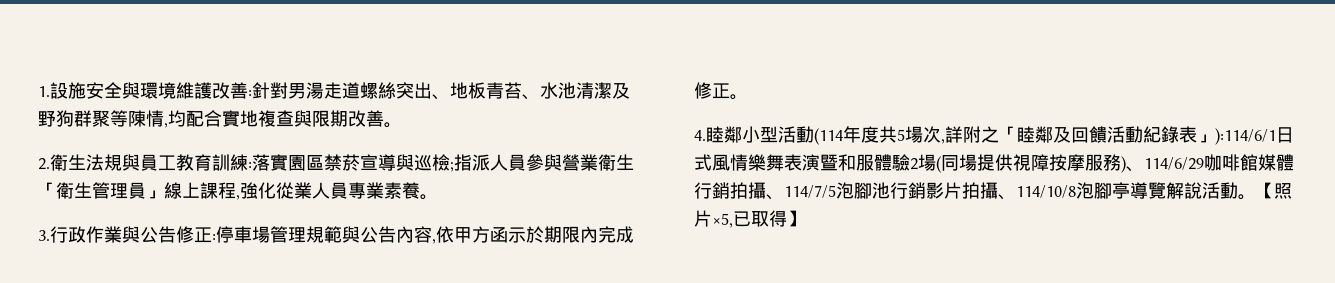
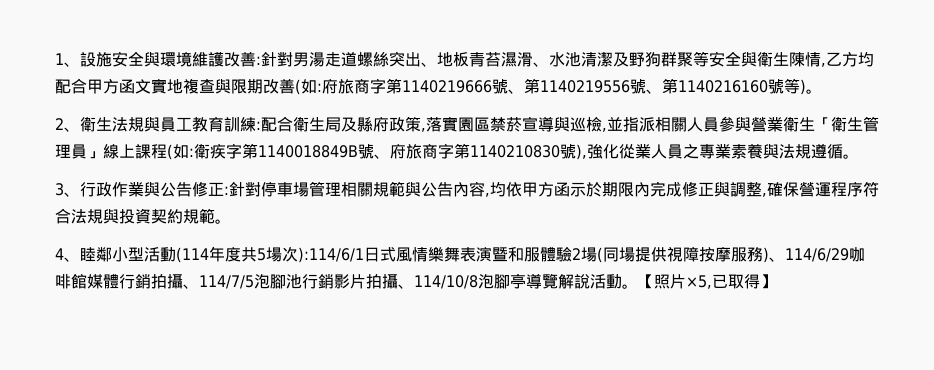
- 1.設施安全與環境維護改善:
+ 1、設施安全與環境維護改善:
- 針對男湯走道螺絲突出、地板青苔、水池清潔及野狗群聚等陳情,均配合實地複查與限期改善。
- 2.衛生法規與員工教育訓練:
+ 針對男湯走道螺絲突出、地板青苔濕滑、水池清潔及野狗群聚等安全與衛生陳情,乙方均配合甲方函文實地複查與限期改善(如:府旅商字第1140219666號、第1140219556號、第1140216160號等)。
+ 2、衛生法規與員工教育訓練:
- 落實園區禁菸宣導與巡檢;指派人員參與營業衛生「衛生管理員」線上課程,強化從業人員專業素養。
- 3.行政作業與公告修正:
+ 配合衛生局及縣府政策,落實園區禁菸宣導與巡檢,並指派相關人員參與營業衛生「衛生管理員」線上課程(如:衛疾字第1140018849B號、府旅商字第1140210830號),強化從業人員之專業素養與法規遵循。
+ 3、行政作業與公告修正:
- 停車場管理規範與公告內容,依甲方函示於期限內完成修正。
- 4.睦鄰小型活動(114年度共5場次,詳附之「睦鄰及回饋活動紀錄表」):114/6/1日式風情樂舞表演暨和服體驗2場(同場提供視障按摩服務)、114/6/29咖啡館媒體行銷拍攝、114/7/5泡腳池行銷影片拍攝、114/10/8泡腳亭導覽解說活動。
+ 針對停車場管理相關規範與公告內容,均依甲方函示於期限內完成修正與調整,確保營運程序符合法規與投資契約規範。
+ 4、睦鄰小型活動(114年度共5場次):114/6/1日式風情樂舞表演暨和服體驗2場(同場提供視障按摩服務)、114/6/29咖啡館媒體行銷拍攝、114/7/5泡腳池行銷影片拍攝、114/10/8泡腳亭導覽解說活動。

